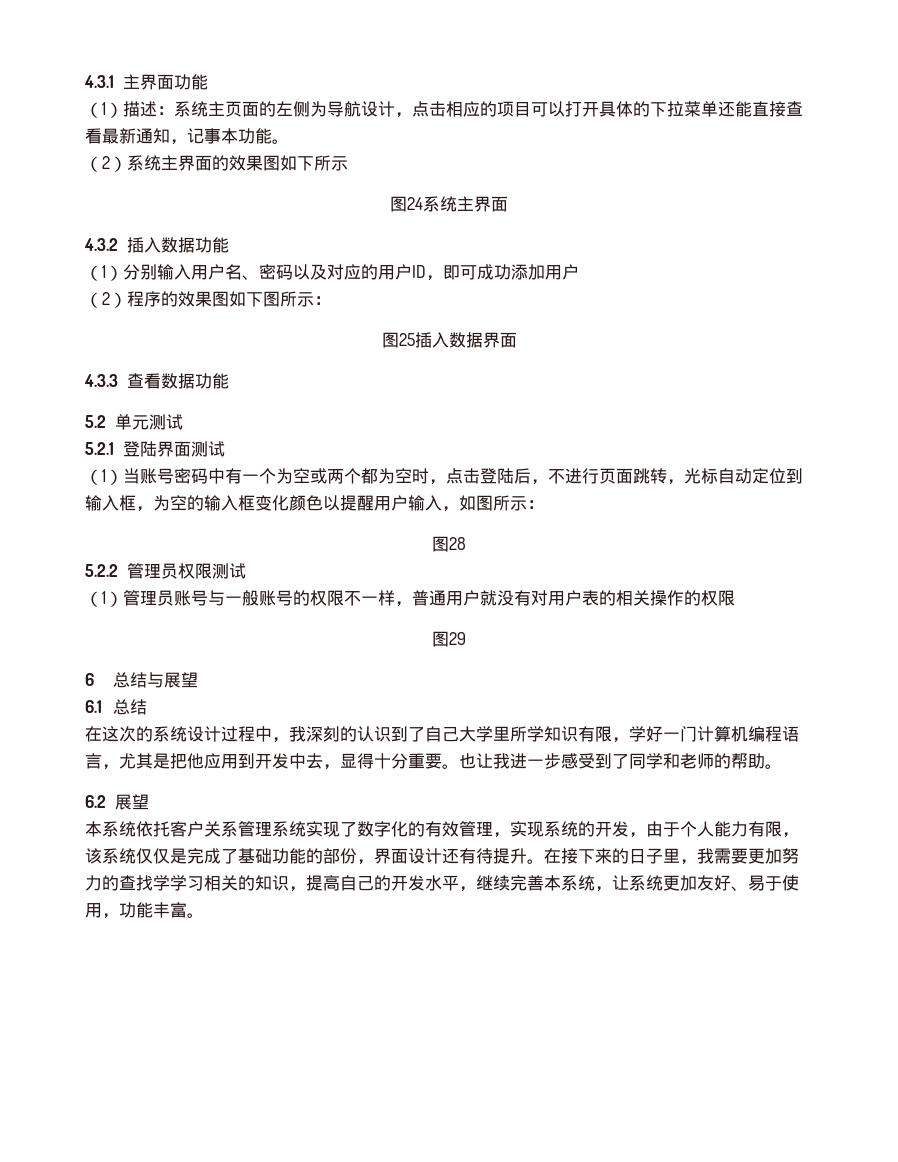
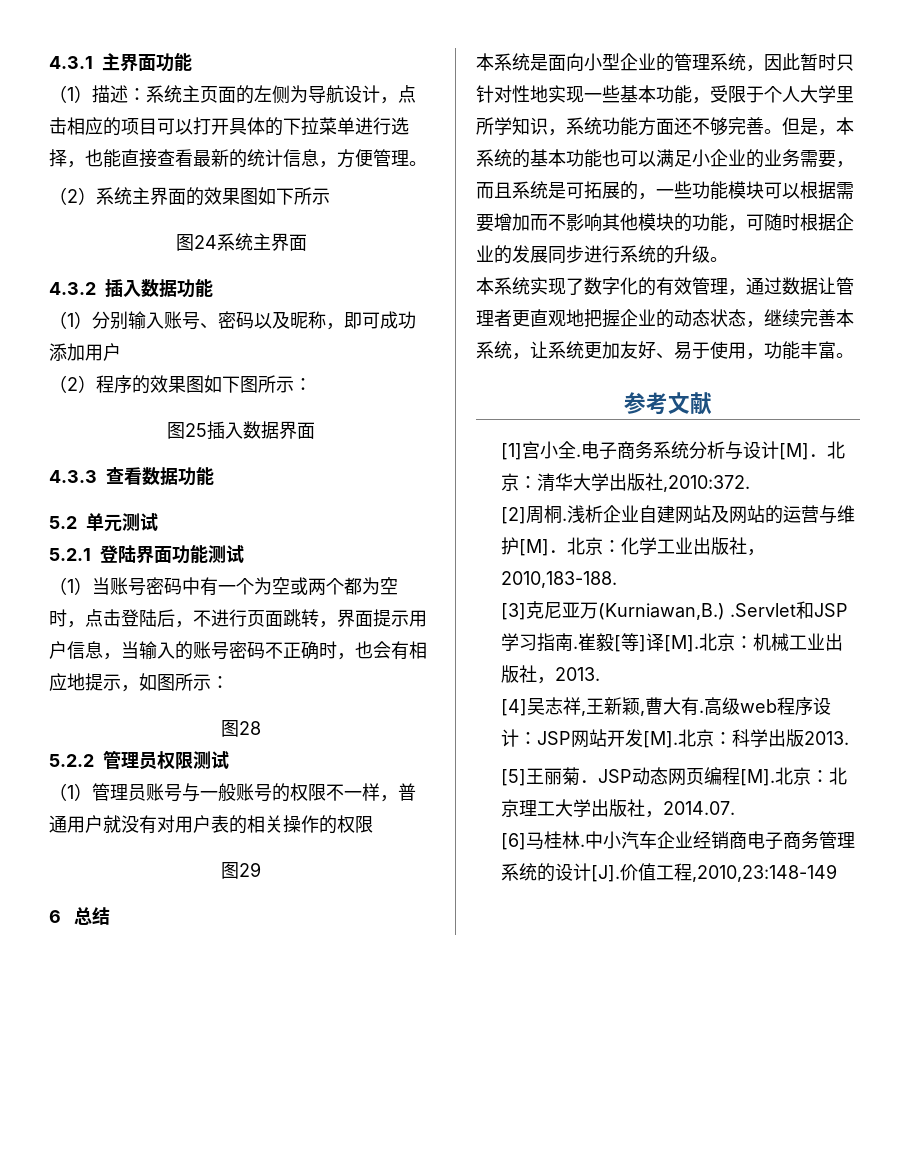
- （1）描述：系统主页面的左侧为导航设计，点击相应的项目可以打开具体的下拉菜单还能直接查看最新通知，记事本功能。
+ （1）描述：系统主页面的左侧为导航设计，点击相应的项目可以打开具体的下拉菜单进行选择，也能直接查看最新的统计信息，方便管理。
- （1）分别输入用户名、密码以及对应的用户ID，即可成功添加用户
+ （1）分别输入账号、密码以及昵称，即可成功添加用户
- 5.2.1登陆界面测试
+ 5.2.1登陆界面功能测试
- （1）当账号密码中有一个为空或两个都为空时，点击登陆后，不进行页面跳转，光标自动定位到输入框，为空的输入框变化颜色以提醒用户输入，如图所示：
+ （1）当账号密码中有一个为空或两个都为空时，点击登陆后，不进行页面跳转，界面提示用户信息，当输入的账号密码不正确时，也会有相应地提示，如图所示：
- 6总结与展望
- 6.1总结
- 在这次的系统设计过程中，我深刻的认识到了自己大学里所学知识有限，学好一门计算机编程语言，尤其是把他应用到开发中去，显得十分重要。也让我进一步感受到了同学和老师的帮助。
- 6.2展望
- 本系统依托客户关系管理系统实现了数字化的有效管理，实现系统的开发，由于个人能力有限，该系统仅仅是完成了基础功能的部份，界面设计还有待提升。在接下来的日子里，我需要更加努力的查找学学习相关的知识，提高自己的开发水平，继续完善本系统，让系统更加友好、易于使用，功能丰富。
+ 6总结
+ 本系统是面向小型企业的管理系统，因此暂时只针对性地实现一些基本功能，受限于个人大学里所学知识，系统功能方面还不够完善。但是，本系统的基本功能也可以满足小企业的业务需要，而且系统是可拓展的，一些功能模块可以根据需要增加而不影响其他模块的功能，可随时根据企业的发展同步进行系统的升级。
+ 本系统实现了数字化的有效管理，通过数据让管理者更直观地把握企业的动态状态，继续完善本系统，让系统更加友好、易于使用，功能丰富。
+ 参考文献
+ [1]宫小全.电子商务系统分析与设计[M]．北京：清华大学出版社,2010:372.
+ [2]周桐.浅析企业自建网站及网站的运营与维护[M]．北京：化学工业出版社，2010,183-188.
+ [3]克尼亚万(Kurniawan,B.) .Servlet和JSP学习指南.崔毅[等]译[M].北京：机械工业出版社，2013.
+ [4]吴志祥,王新颖,曹大有.高级web程序设计：JSP网站开发[M].北京：科学出版2013.
+ [5]王丽菊．JSP动态网页编程[M].北京：北京理工大学出版社，2014.07.
+ [6]马桂林.中小汽车企业经销商电子商务管理系统的设计[J].价值工程,2010,23:148-149

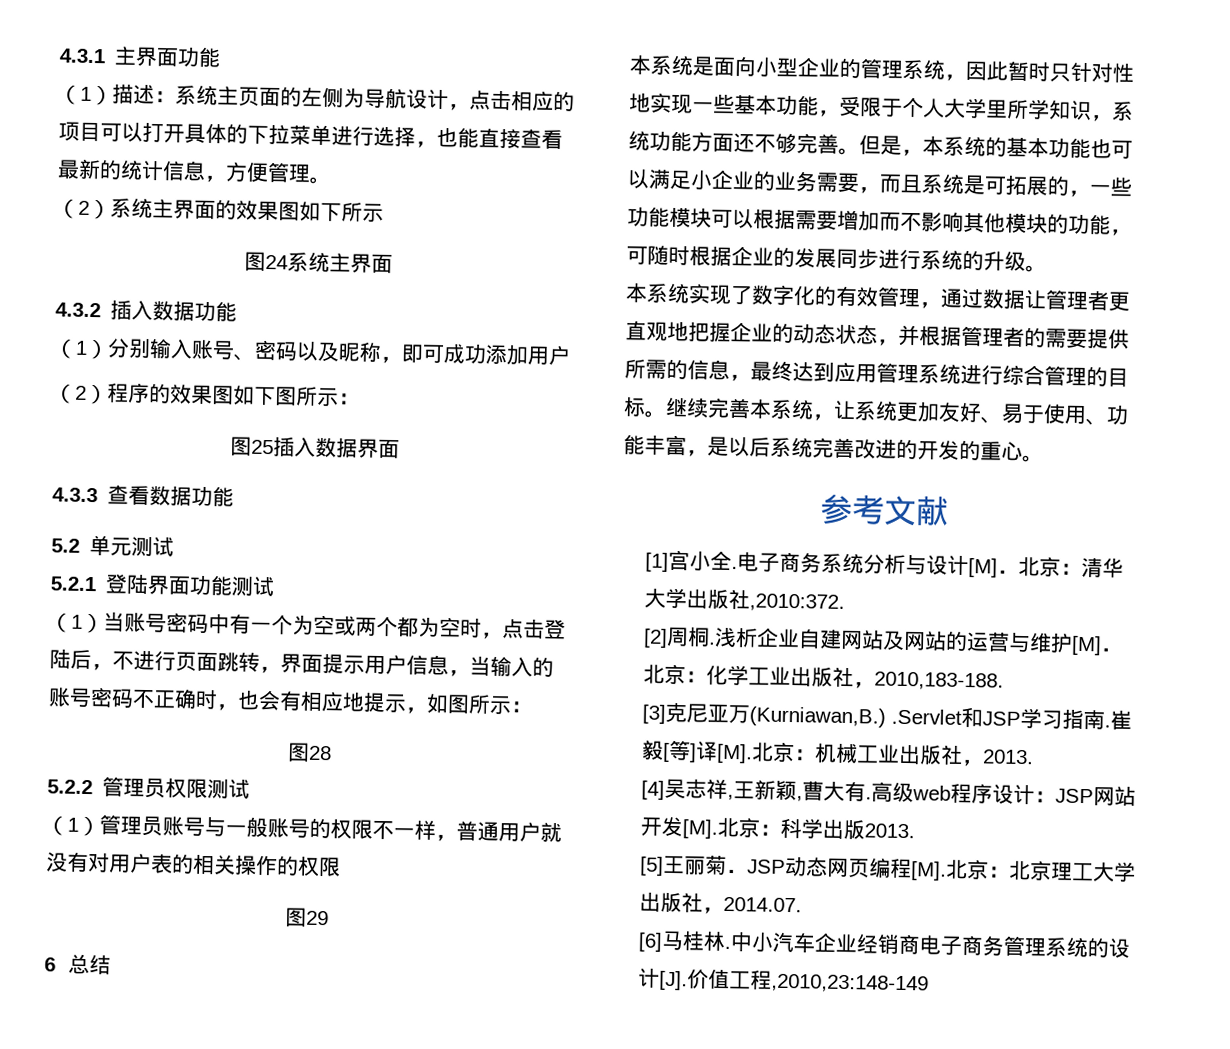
- 本系统实现了数字化的有效管理，通过数据让管理者更直观地把握企业的动态状态，继续完善本系统，让系统更加友好、易于使用，功能丰富。
+ 本系统实现了数字化的有效管理，通过数据让管理者更直观地把握企业的动态状态，并根据管理者的需要提供所需的信息，最终达到应用管理系统进行综合管理的目标。继续完善本系统，让系统更加友好、易于使用、功能丰富，是以后系统完善改进的开发的重心。

